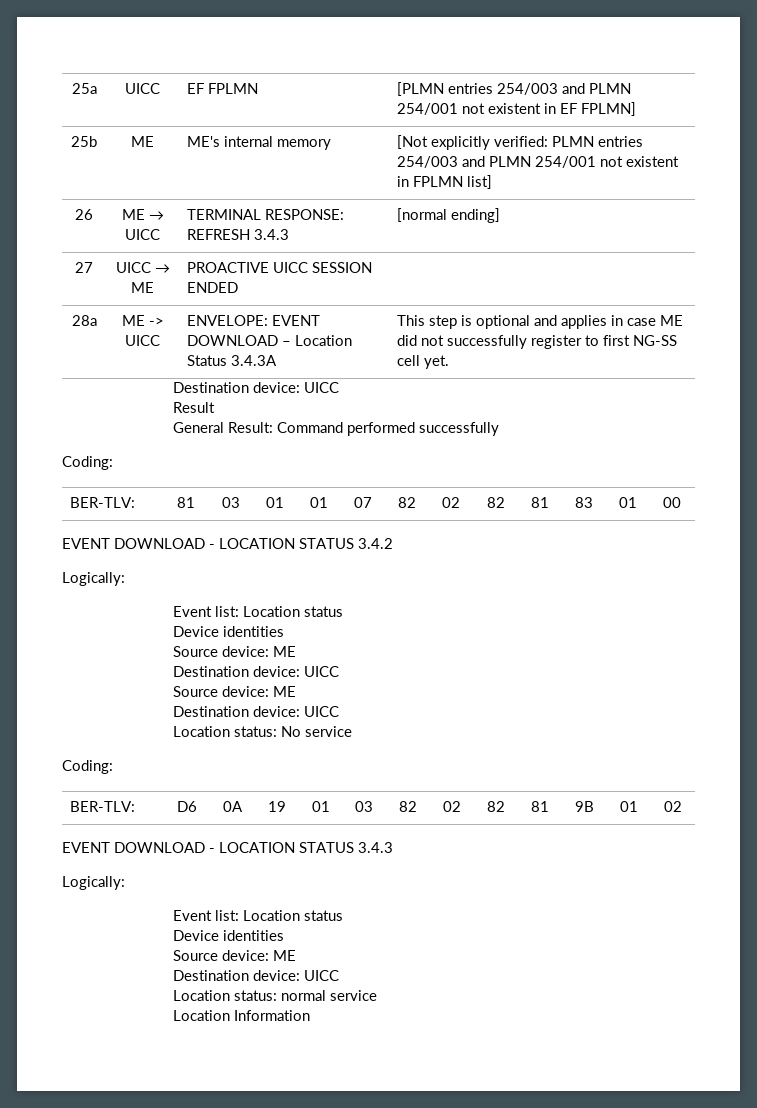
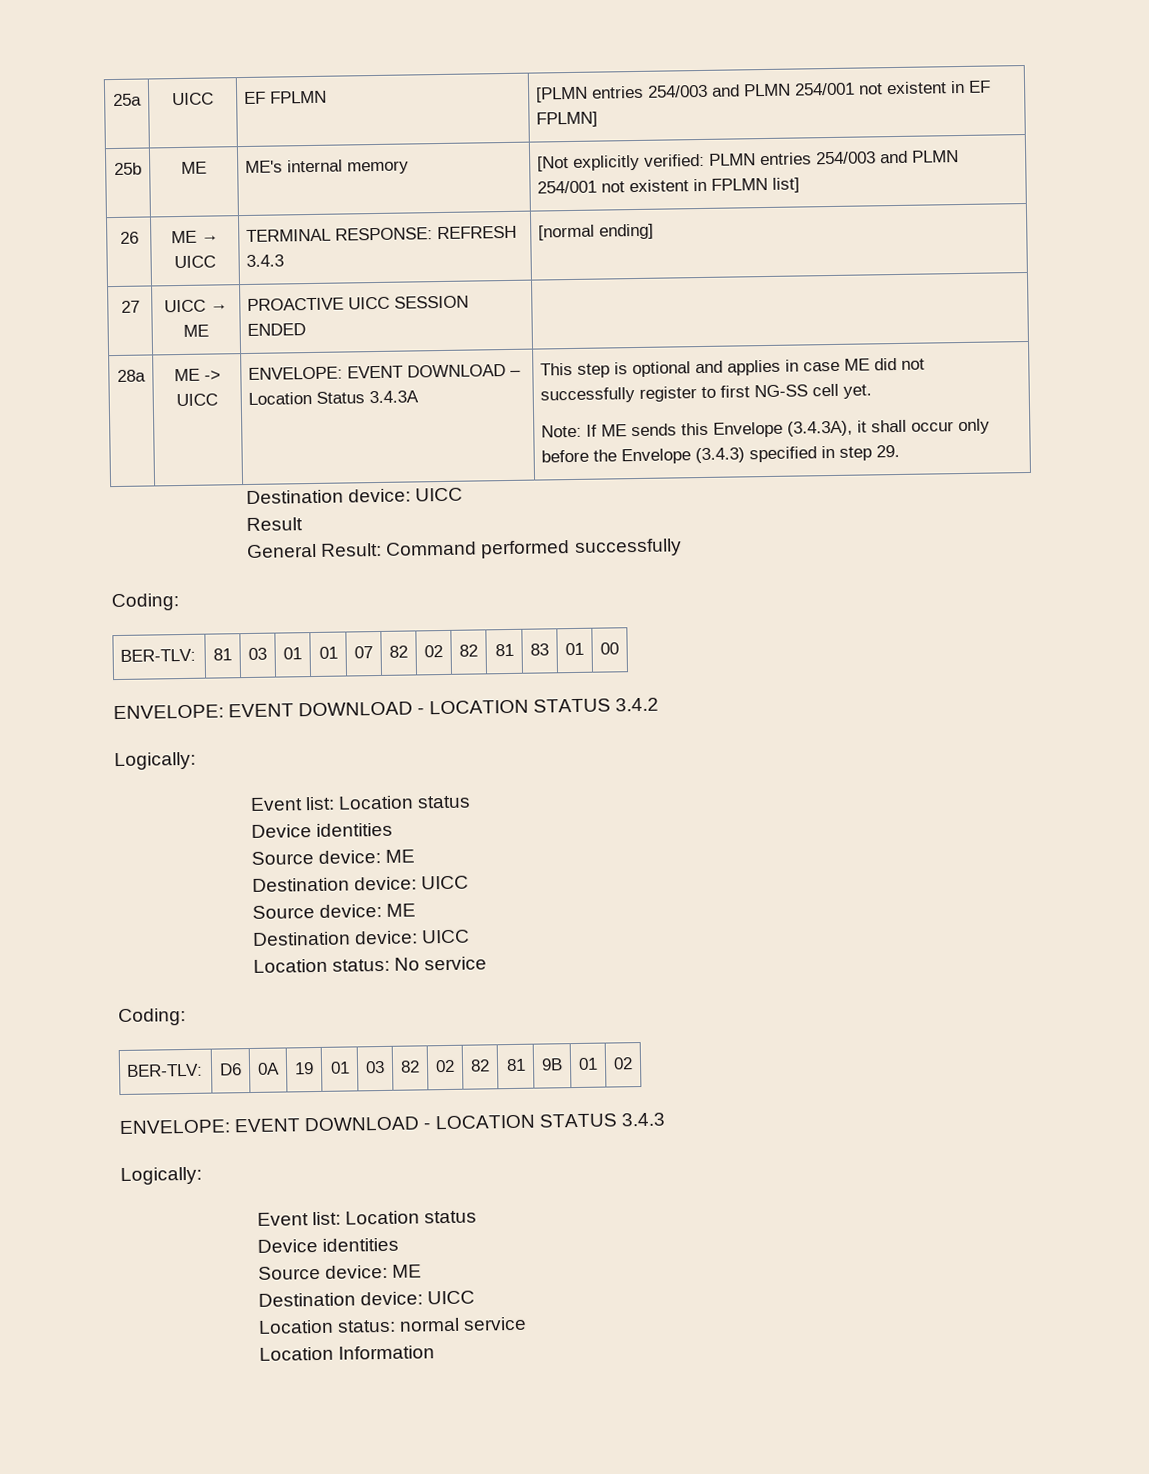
+ Note: If ME sends this Envelope (3.4.3A), it shall occur only before the Envelope (3.4.3) specified in step 29.
- EVENT DOWNLOAD - LOCATION STATUS 3.4.2
+ ENVELOPE: EVENT DOWNLOAD - LOCATION STATUS 3.4.2
- EVENT DOWNLOAD - LOCATION STATUS 3.4.3
+ ENVELOPE: EVENT DOWNLOAD - LOCATION STATUS 3.4.3

